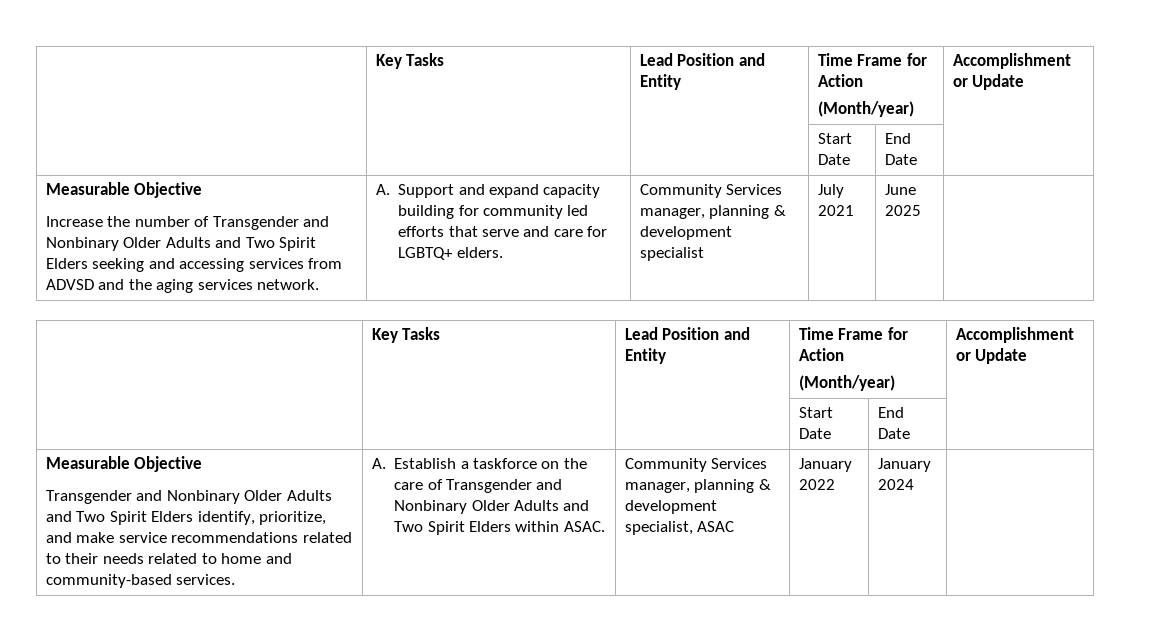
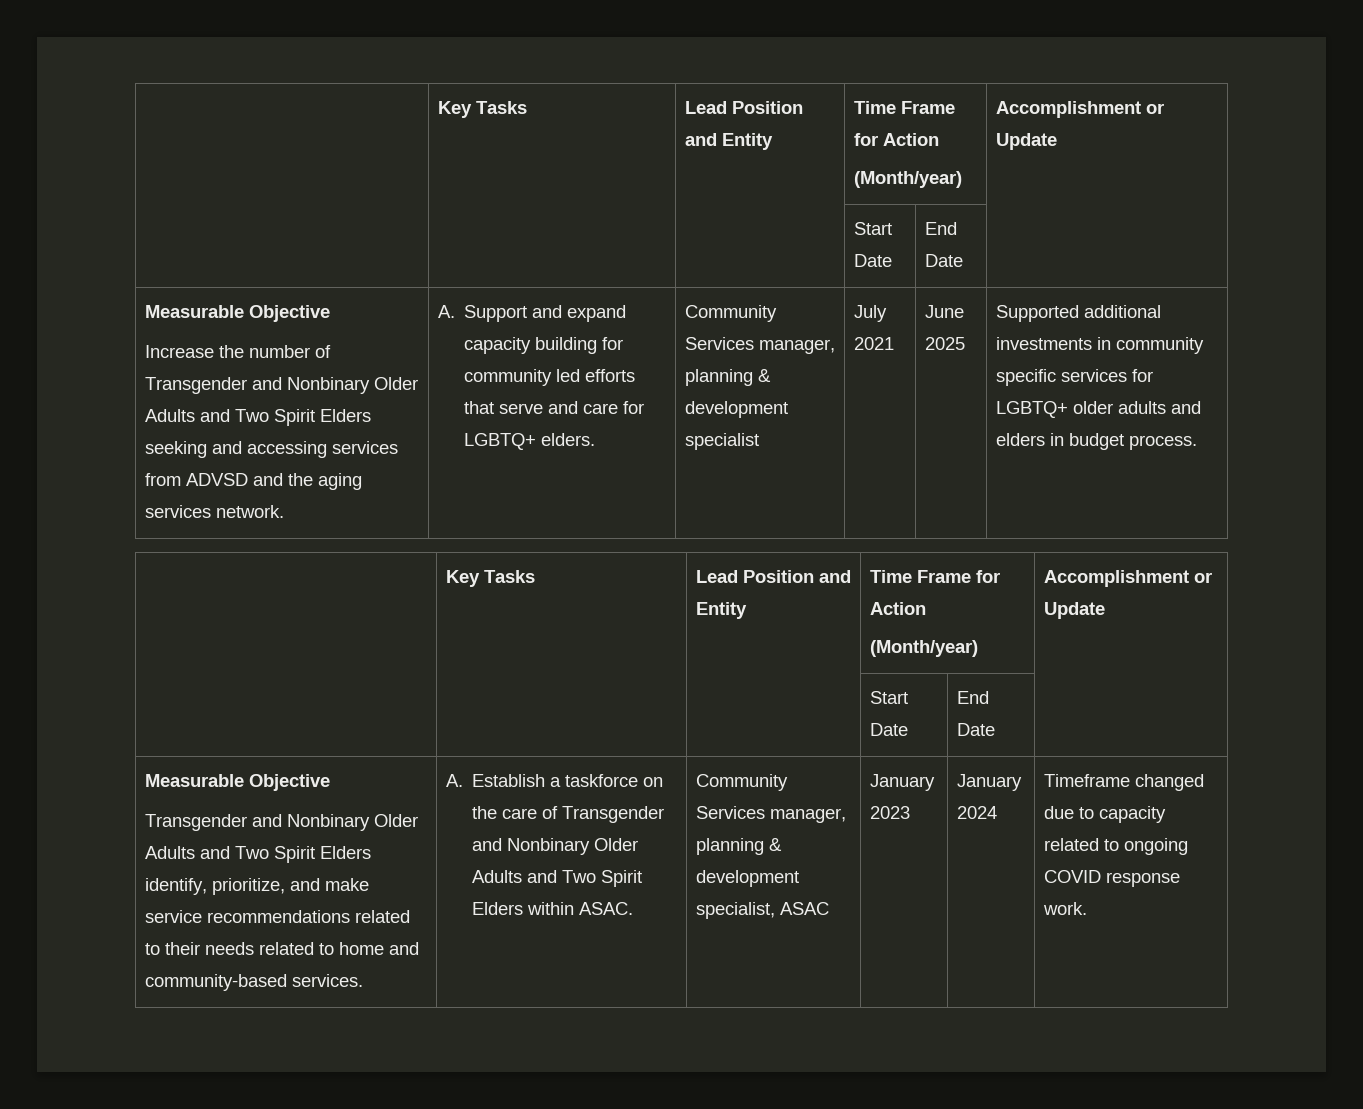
+ Supported additional investments in community specific services for LGBTQ+ older adults and elders in budget process.
- January 2022
+ January 2023
+ Timeframe changed due to capacity related to ongoing COVID response work.

